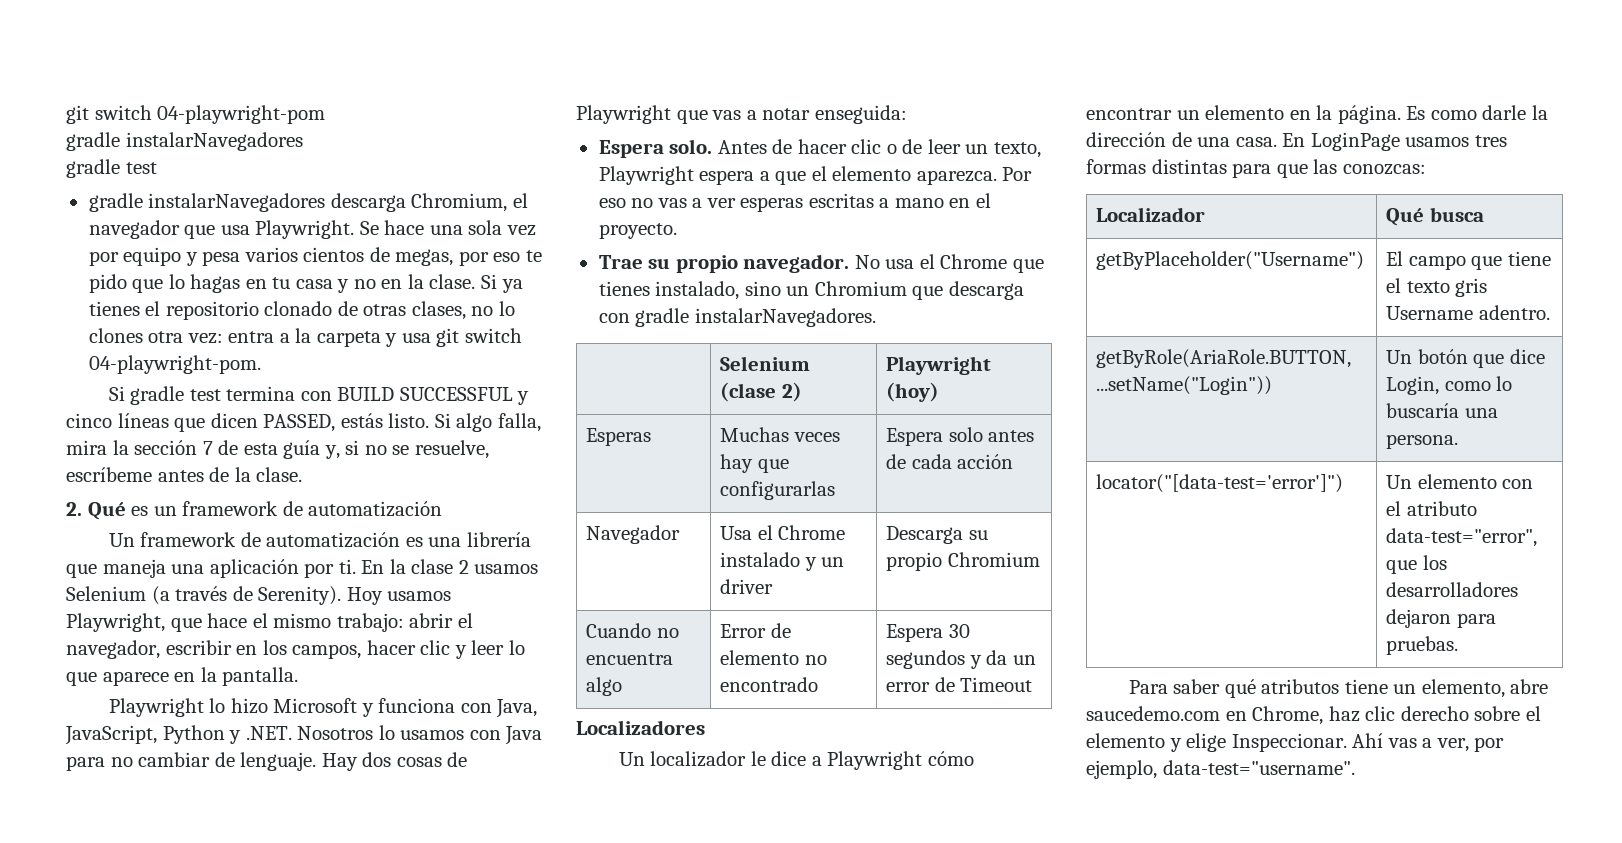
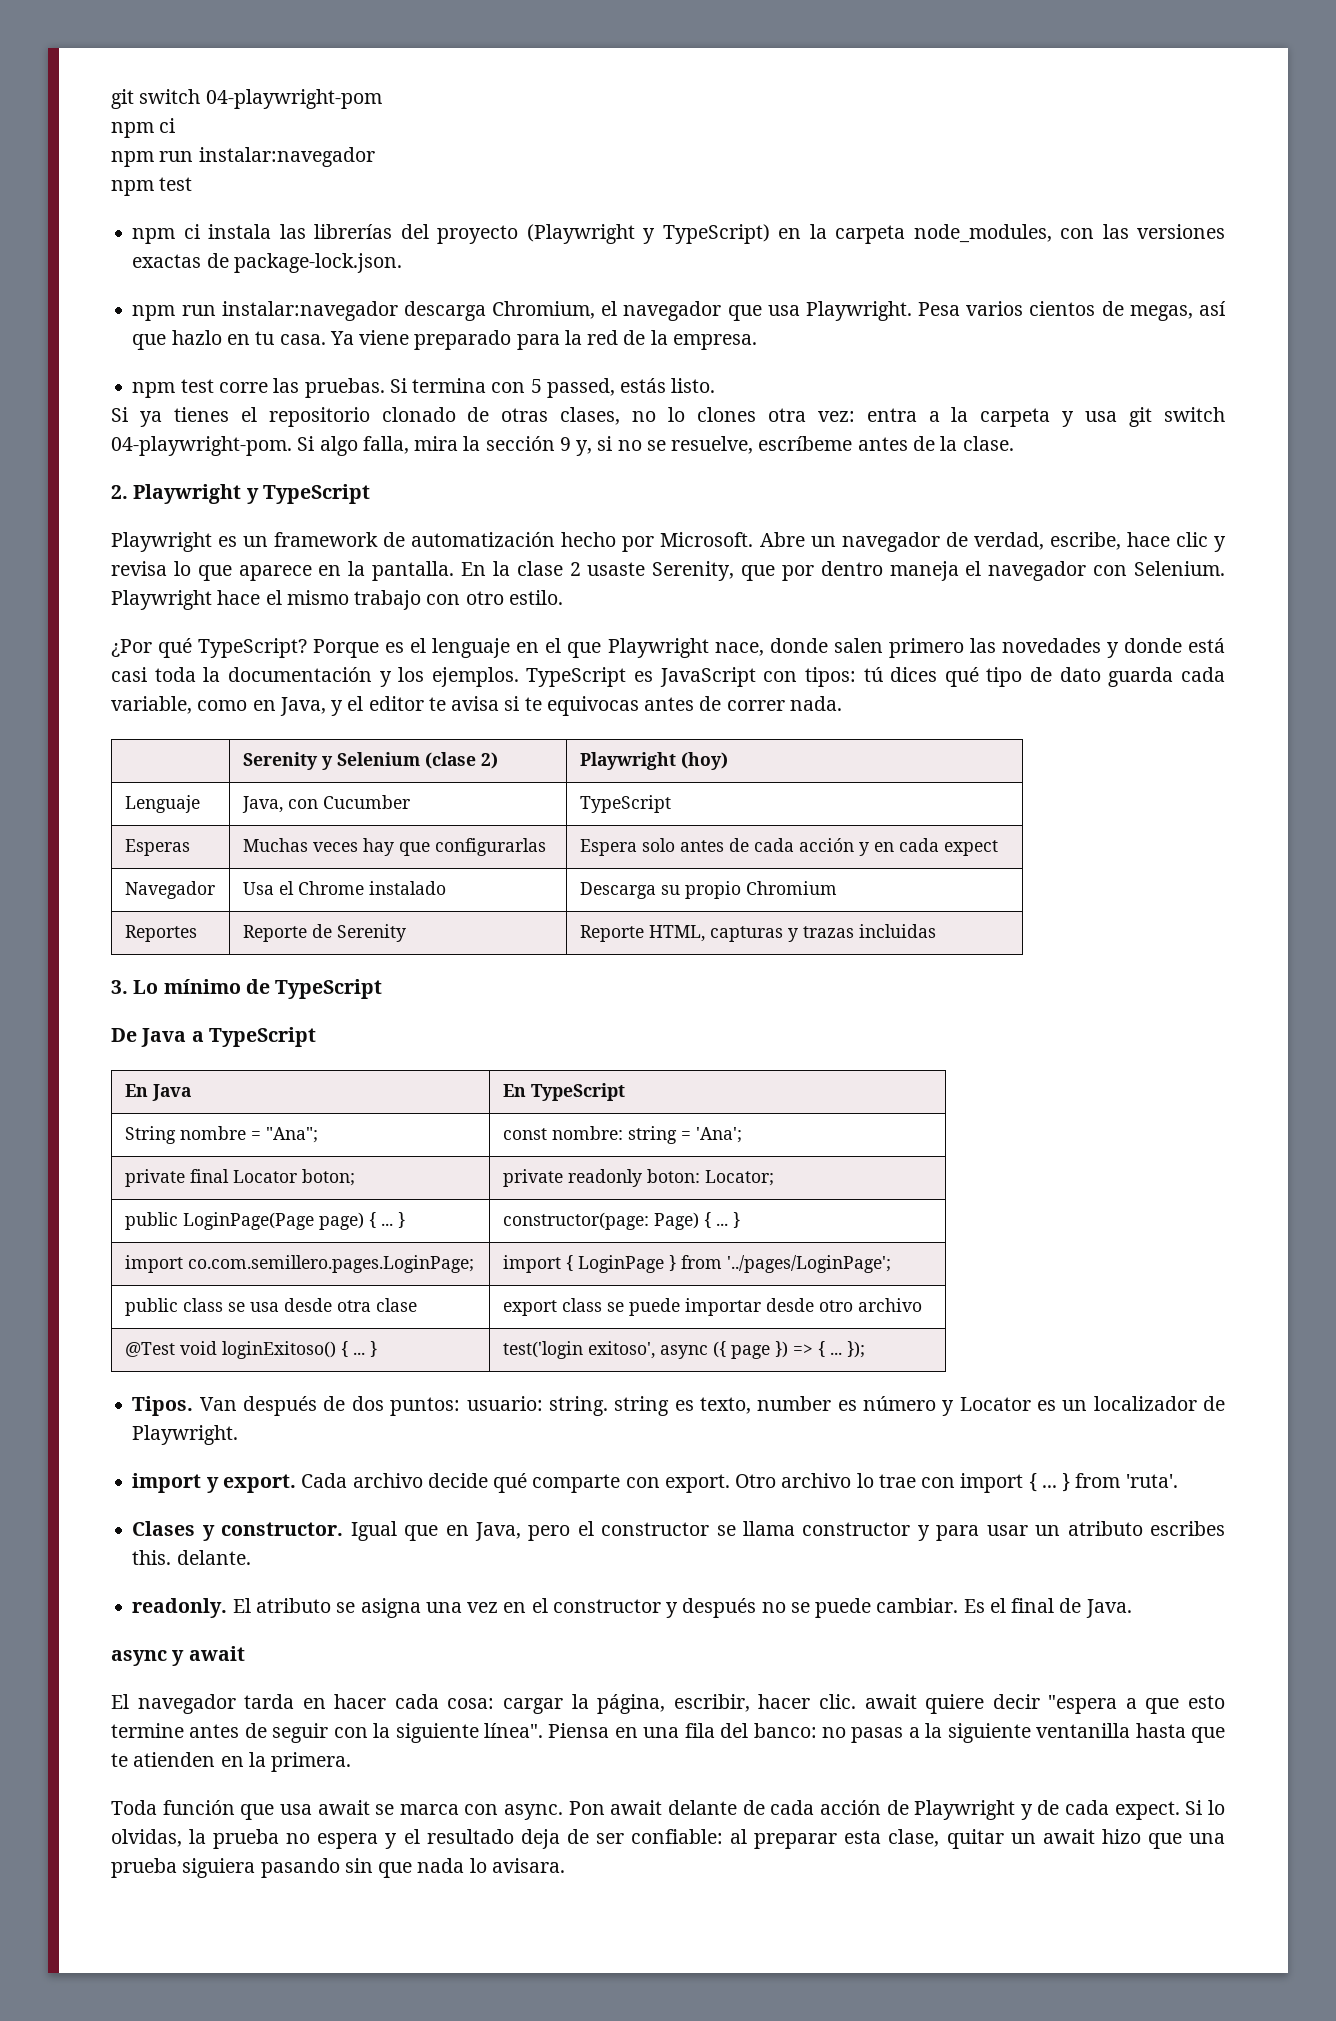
  git switch 04-playwright-pom
- gradle instalarNavegadores
- gradle test
- gradle instalarNavegadores descarga Chromium, el navegador que usa Playwright.
+ npm ci
+ npm run instalar:navegador
+ npm test
+ npm ci instala las librerías del proyecto (Playwright y TypeScript) en la carpeta node_modules, con las versiones exactas de package-lock.json.
+ npm run instalar:navegador descarga Chromium, el navegador que usa Playwright.
- Se hace una sola vez por equipo y pesa varios cientos de megas, por eso te pido que lo hagas en tu casa y no en la clase. Si ya tienes el repositorio clonado de otras clases, no lo clones otra vez: entra a la carpeta y usa git switch 04-playwright-pom.
- Si gradle test termina con BUILD SUCCESSFUL y cinco líneas que dicen PASSED, estás listo.
+ Pesa varios cientos de megas, así que hazlo en tu casa. Ya viene preparado para la red de la empresa.
+ npm test corre las pruebas. Si termina con 5 passed, estás listo.
+ Si ya tienes el repositorio clonado de otras clases, no lo clones otra vez: entra a la carpeta y usa git switch 04-playwright-pom.
- Si algo falla, mira la sección 7 de esta guía y, si no se resuelve, escríbeme antes de la clase.
+ Si algo falla, mira la sección 9 y, si no se resuelve, escríbeme antes de la clase.
- 2. Qué es un framework de automatización
- Un framework de automatización es una librería que maneja una aplicación por ti. En la clase 2 usamos Selenium (a través de Serenity). Hoy usamos Playwright, que hace el mismo trabajo: abrir el navegador, escribir en los campos, hacer clic y leer lo que aparece en la pantalla.
- Playwright lo hizo Microsoft y funciona con Java, JavaScript, Python y .NET. Nosotros lo usamos con Java para no cambiar de lenguaje. Hay dos cosas de Playwright que vas a notar enseguida:
- Espera solo. Antes de hacer clic o de leer un texto, Playwright espera a que el elemento aparezca. Por eso no vas a ver esperas escritas a mano en el proyecto.
- Trae su propio navegador. No usa el Chrome que tienes instalado, sino un Chromium que descarga con gradle instalarNavegadores.
- | Selenium (clase 2) | Playwright (hoy)
+ 2. Playwright y TypeScript
+ Playwright es un framework de automatización hecho por Microsoft. Abre un navegador de verdad, escribe, hace clic y revisa lo que aparece en la pantalla. En la clase 2 usaste Serenity, que por dentro maneja el navegador con Selenium. Playwright hace el mismo trabajo con otro estilo.
+ ¿Por qué TypeScript? Porque es el lenguaje en el que Playwright nace, donde salen primero las novedades y donde está casi toda la documentación y los ejemplos. TypeScript es JavaScript con tipos: tú dices qué tipo de dato guarda cada variable, como en Java, y el editor te avisa si te equivocas antes de correr nada.
+ | Serenity y Selenium (clase 2) | Playwright (hoy)
+ Lenguaje | Java, con Cucumber | TypeScript
- Esperas | Muchas veces hay que configurarlas | Espera solo antes de cada acción
+ Esperas | Muchas veces hay que configurarlas | Espera solo antes de cada acción y en cada expect
- Navegador | Usa el Chrome instalado y un driver | Descarga su propio Chromium
+ Navegador | Usa el Chrome instalado | Descarga su propio Chromium
- Cuando no encuentra algo | Error de elemento no encontrado | Espera 30 segundos y da un error de Timeout
- Localizadores
- Un localizador le dice a Playwright cómo encontrar un elemento en la página. Es como darle la dirección de una casa. En LoginPage usamos tres formas distintas para que las conozcas:
- Localizador | Qué busca
- getByPlaceholder("Username") | El campo que tiene el texto gris Username adentro.
- getByRole(AriaRole.BUTTON, ...setName("Login")) | Un botón que dice Login, como lo buscaría una persona.
- locator("[data-test='error']") | Un elemento con el atributo data-test="error", que los desarrolladores dejaron para pruebas.
- Para saber qué atributos tiene un elemento, abre saucedemo.com en Chrome, haz clic derecho sobre el elemento y elige Inspeccionar. Ahí vas a ver, por ejemplo, data-test="username".
+ Reportes | Reporte de Serenity | Reporte HTML, capturas y trazas incluidas
+ 3. Lo mínimo de TypeScript
+ De Java a TypeScript
+ En Java | En TypeScript
+ String nombre = "Ana"; | const nombre: string = 'Ana';
+ private final Locator boton; | private readonly boton: Locator;
+ public LoginPage(Page page) { ... } | constructor(page: Page) { ... }
+ import co.com.semillero.pages.LoginPage; | import { LoginPage } from '../pages/LoginPage';
+ public class se usa desde otra clase | export class se puede importar desde otro archivo
+ @Test void loginExitoso() { ... } | test('login exitoso', async ({ page }) => { ... });
+ Tipos. Van después de dos puntos: usuario: string. string es texto, number es número y Locator es un localizador de Playwright.
+ import y export. Cada archivo decide qué comparte con export. Otro archivo lo trae con import { ... } from 'ruta'.
+ Clases y constructor. Igual que en Java, pero el constructor se llama constructor y para usar un atributo escribes this. delante.
+ readonly. El atributo se asigna una vez en el constructor y después no se puede cambiar. Es el final de Java.
+ async y await
+ El navegador tarda en hacer cada cosa: cargar la página, escribir, hacer clic. await quiere decir "espera a que esto termine antes de seguir con la siguiente línea". Piensa en una fila del banco: no pasas a la siguiente ventanilla hasta que te atienden en la primera.
+ Toda función que usa await se marca con async. Pon await delante de cada acción de Playwright y de cada expect. Si lo olvidas, la prueba no espera y el resultado deja de ser confiable: al preparar esta clase, quitar un await hizo que una prueba siguiera pasando sin que nada lo avisara.

